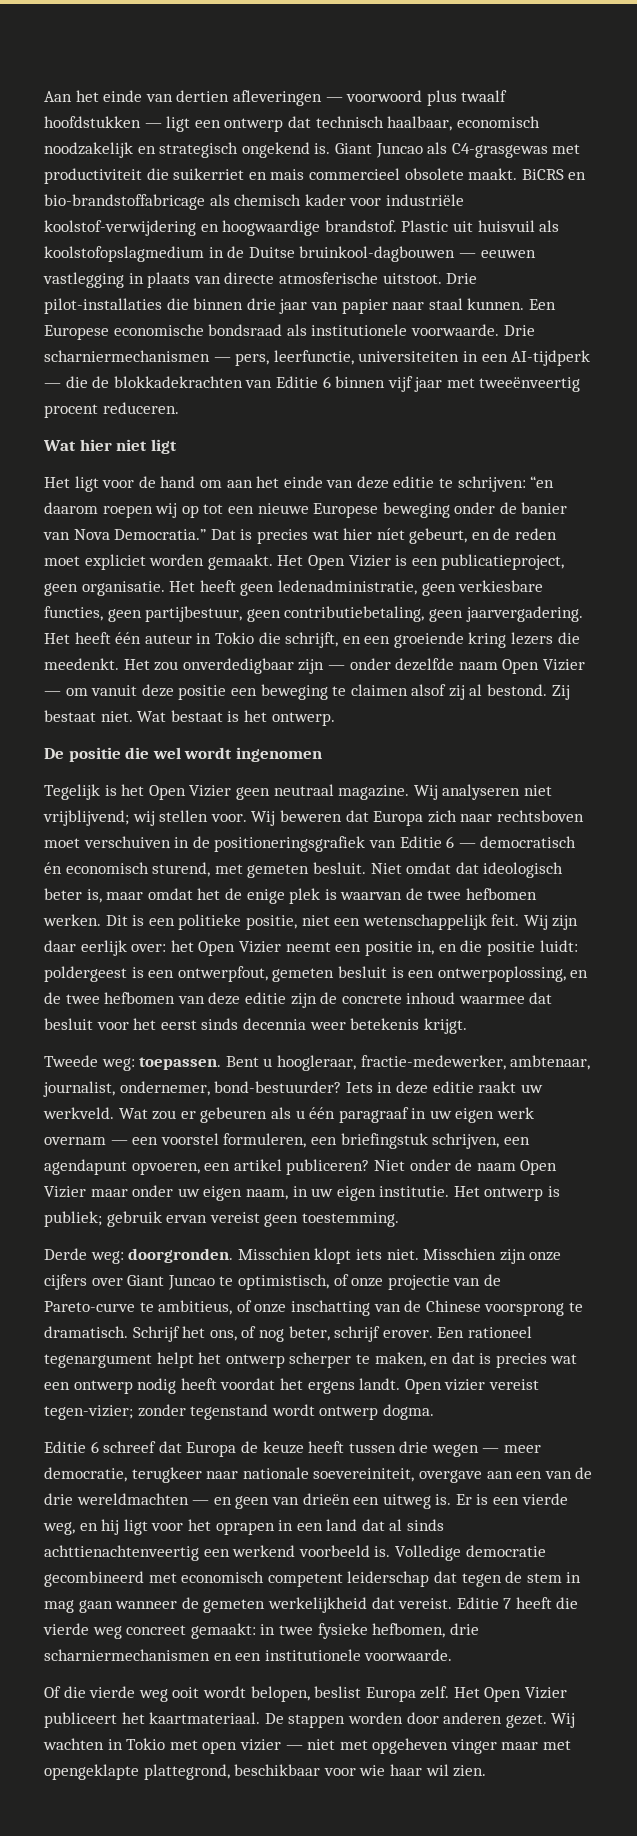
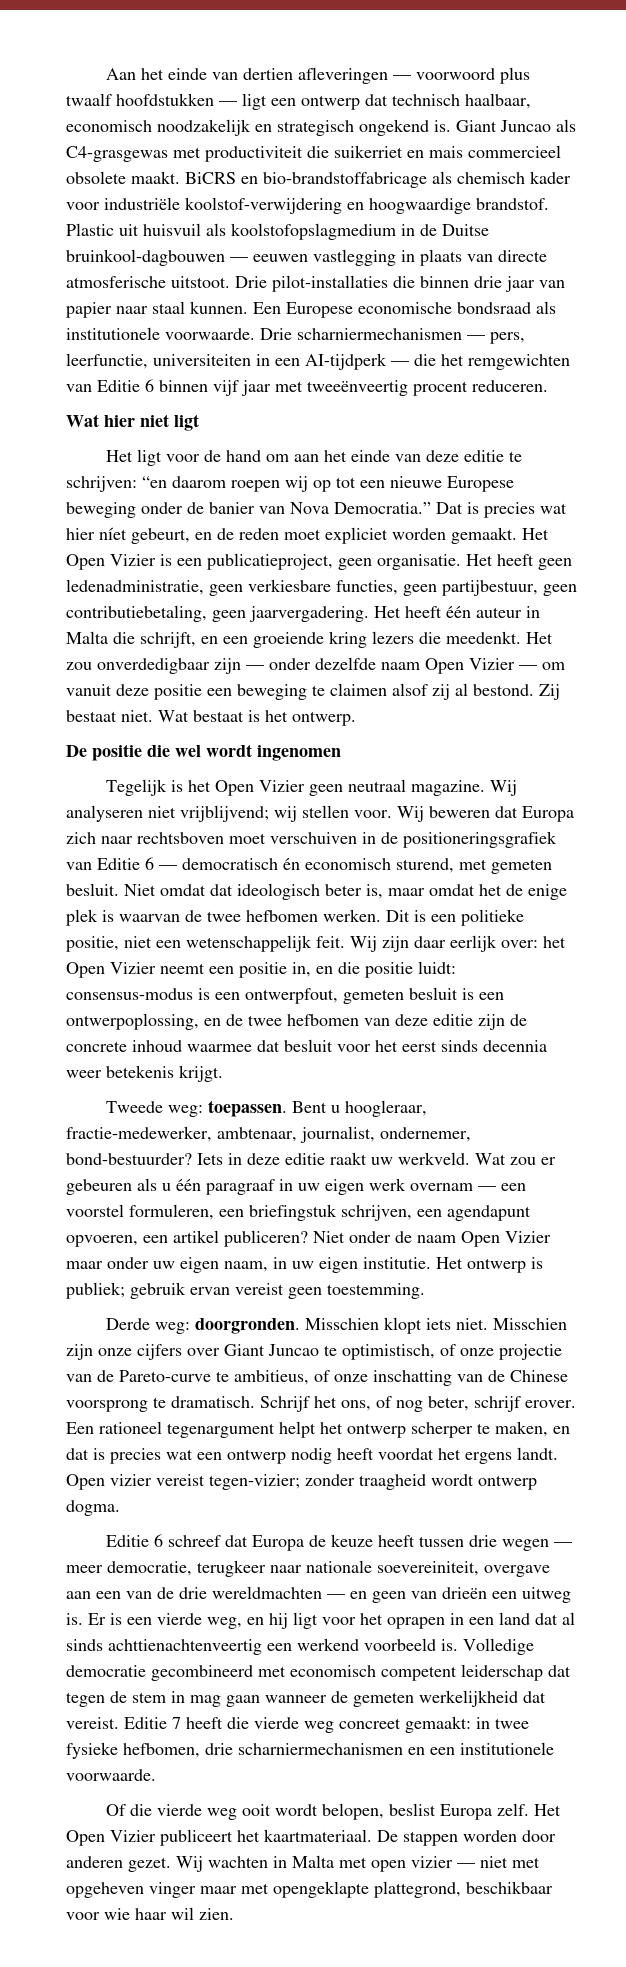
- Drie scharniermechanismen — pers, leerfunctie, universiteiten in een AI-tijdperk — die de blokkadekrachten van Editie 6 binnen vijf jaar met tweeënveertig procent reduceren.
+ Drie scharniermechanismen — pers, leerfunctie, universiteiten in een AI-tijdperk — die het remgewichten van Editie 6 binnen vijf jaar met tweeënveertig procent reduceren.
- Het heeft één auteur in Tokio die schrijft, en een groeiende kring lezers die meedenkt.
+ Het heeft één auteur in Malta die schrijft, en een groeiende kring lezers die meedenkt.
- Wij zijn daar eerlijk over: het Open Vizier neemt een positie in, en die positie luidt: poldergeest is een ontwerpfout, gemeten besluit is een ontwerpoplossing, en de twee hefbomen van deze editie zijn de concrete inhoud waarmee dat besluit voor het eerst sinds decennia weer betekenis krijgt.
+ Wij zijn daar eerlijk over: het Open Vizier neemt een positie in, en die positie luidt: consensus-modus is een ontwerpfout, gemeten besluit is een ontwerpoplossing, en de twee hefbomen van deze editie zijn de concrete inhoud waarmee dat besluit voor het eerst sinds decennia weer betekenis krijgt.
- Open vizier vereist tegen-vizier; zonder tegenstand wordt ontwerp dogma.
+ Open vizier vereist tegen-vizier; zonder traagheid wordt ontwerp dogma.
- Wij wachten in Tokio met open vizier — niet met opgeheven vinger maar met opengeklapte plattegrond, beschikbaar voor wie haar wil zien.
+ Wij wachten in Malta met open vizier — niet met opgeheven vinger maar met opengeklapte plattegrond, beschikbaar voor wie haar wil zien.

